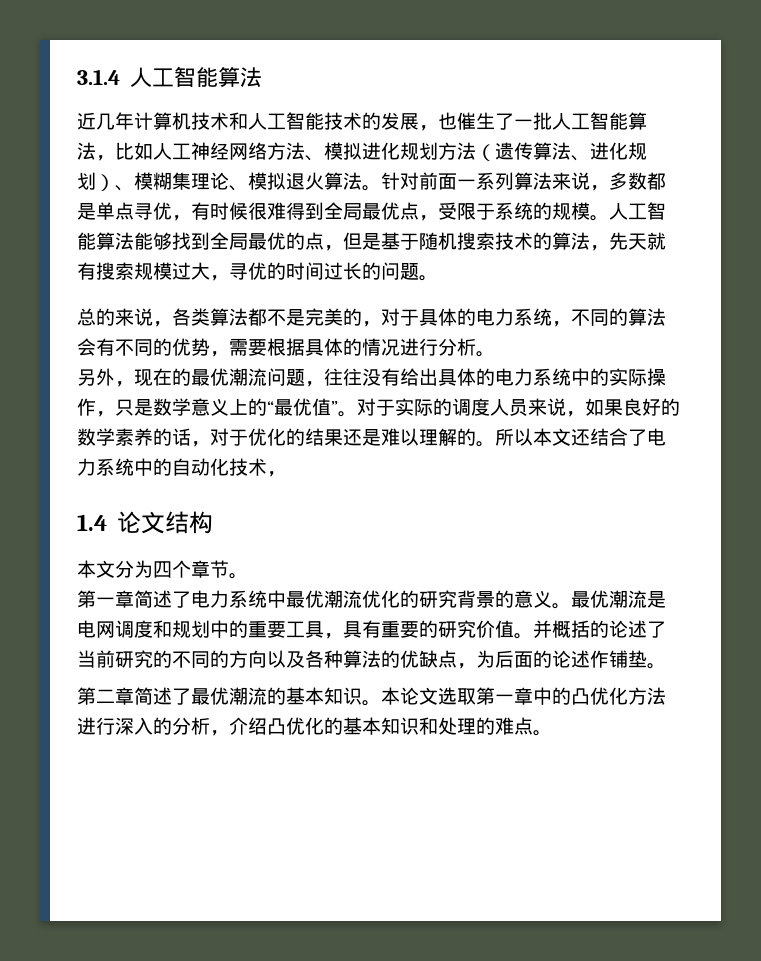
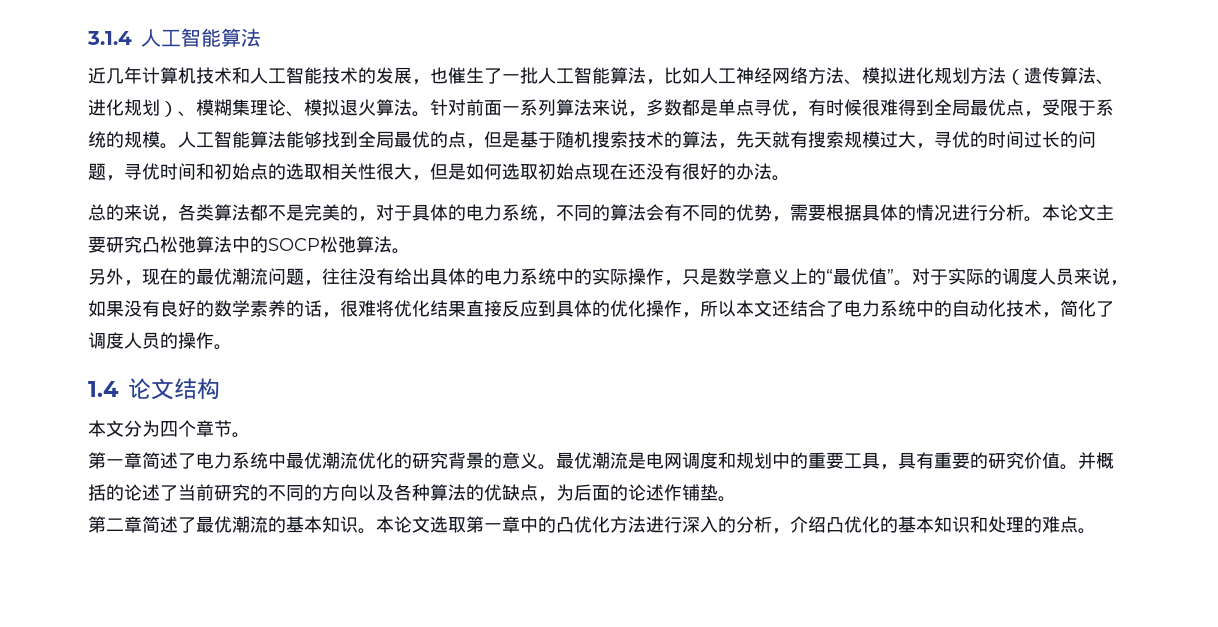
- 人工智能算法能够找到全局最优的点，但是基于随机搜索技术的算法，先天就有搜索规模过大，寻优的时间过长的问题。
+ 人工智能算法能够找到全局最优的点，但是基于随机搜索技术的算法，先天就有搜索规模过大，寻优的时间过长的问题，寻优时间和初始点的选取相关性很大，但是如何选取初始点现在还没有很好的办法。
+ 本论文主要研究凸松弛算法中的SOCP松弛算法。
- 对于实际的调度人员来说，如果良好的数学素养的话，对于优化的结果还是难以理解的。所以本文还结合了电力系统中的自动化技术，
+ 对于实际的调度人员来说，如果没有良好的数学素养的话，很难将优化结果直接反应到具体的优化操作，所以本文还结合了电力系统中的自动化技术，简化了调度人员的操作。

